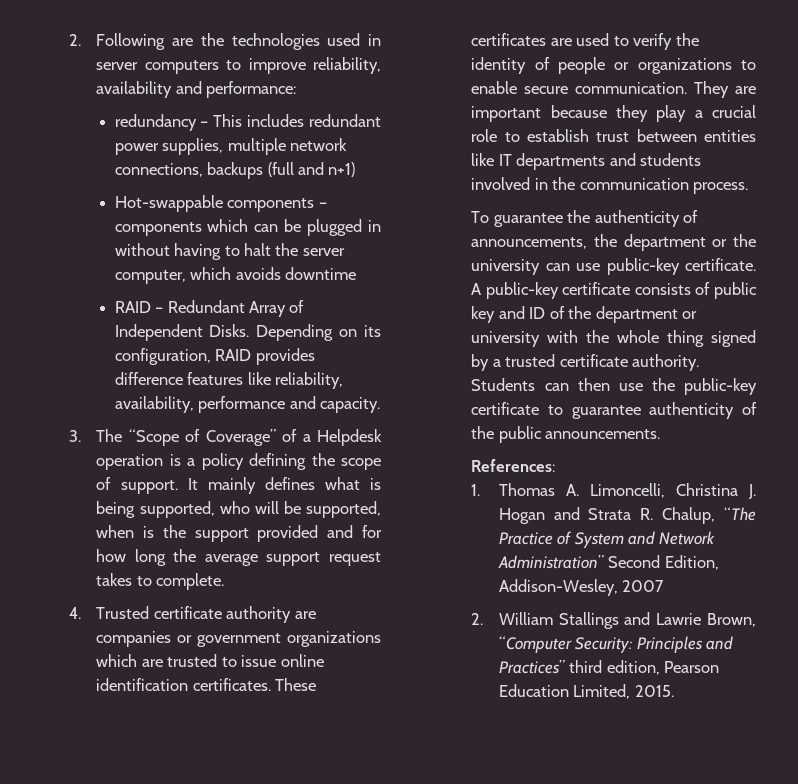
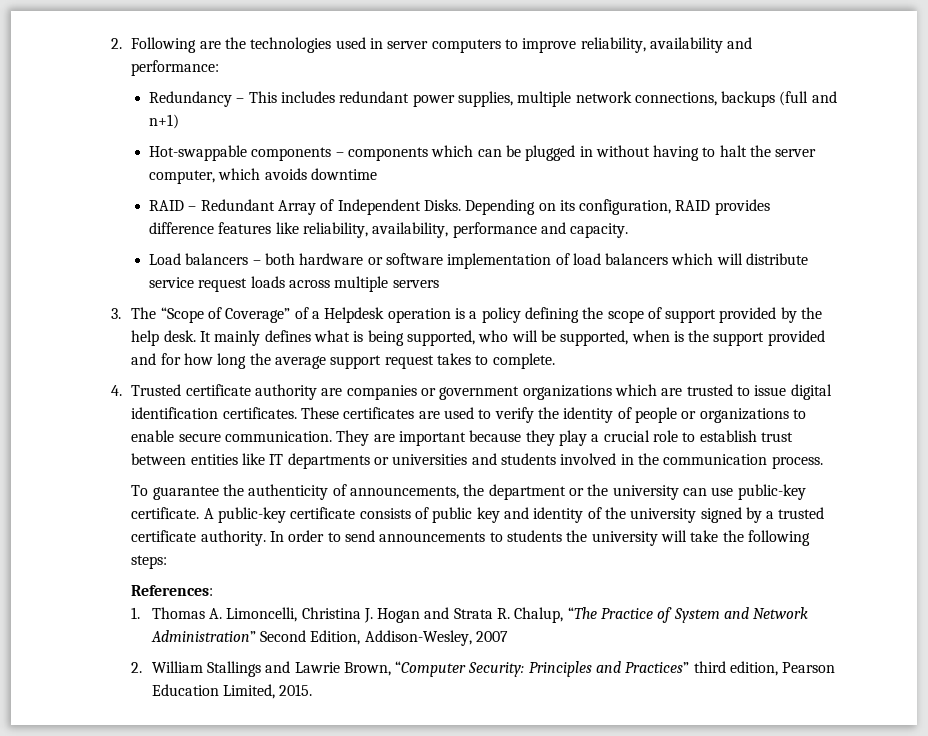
- redundancy – This includes redundant power supplies, multiple network connections, backups (full and n+1)
+ Redundancy – This includes redundant power supplies, multiple network connections, backups (full and n+1)
+ Load balancers – both hardware or software implementation of load balancers which will distribute service request loads across multiple servers
- 3. The “Scope of Coverage” of a Helpdesk operation is a policy defining the scope of support.
+ 3. The “Scope of Coverage” of a Helpdesk operation is a policy defining the scope of support provided by the help desk.
- 4. Trusted certificate authority are companies or government organizations which are trusted to issue online identification certificates.
+ 4. Trusted certificate authority are companies or government organizations which are trusted to issue digital identification certificates.
- They are important because they play a crucial role to establish trust between entities like IT departments and students involved in the communication process.
+ They are important because they play a crucial role to establish trust between entities like IT departments or universities and students involved in the communication process.
- A public-key certificate consists of public key and ID of the department or university with the whole thing signed by a trusted certificate authority.
+ A public-key certificate consists of public key and identity of the university signed by a trusted certificate authority.
- Students can then use the public-key certificate to guarantee authenticity of the public announcements.
+ In order to send announcements to students the university will take the following steps:

